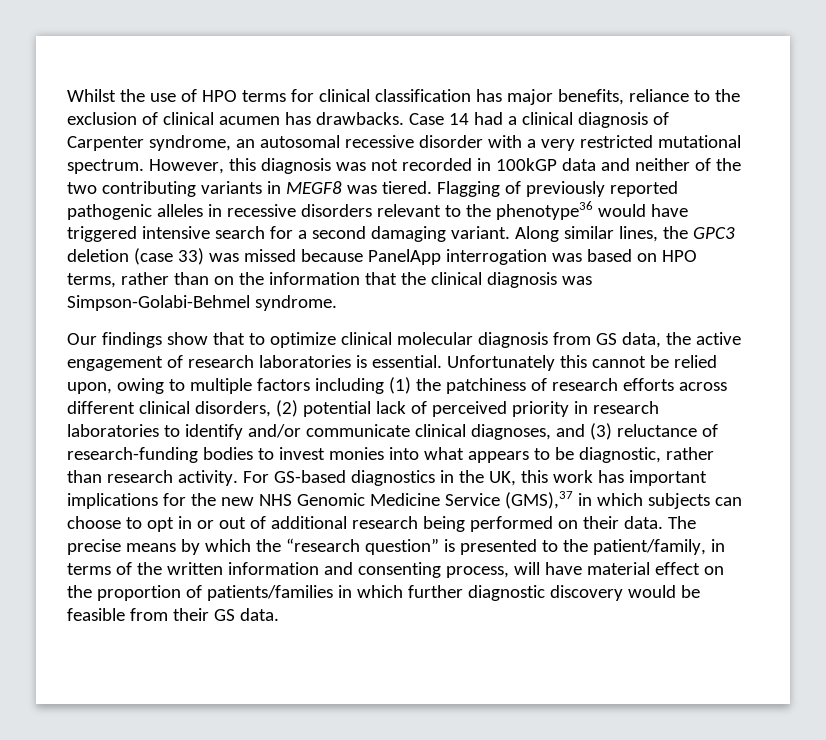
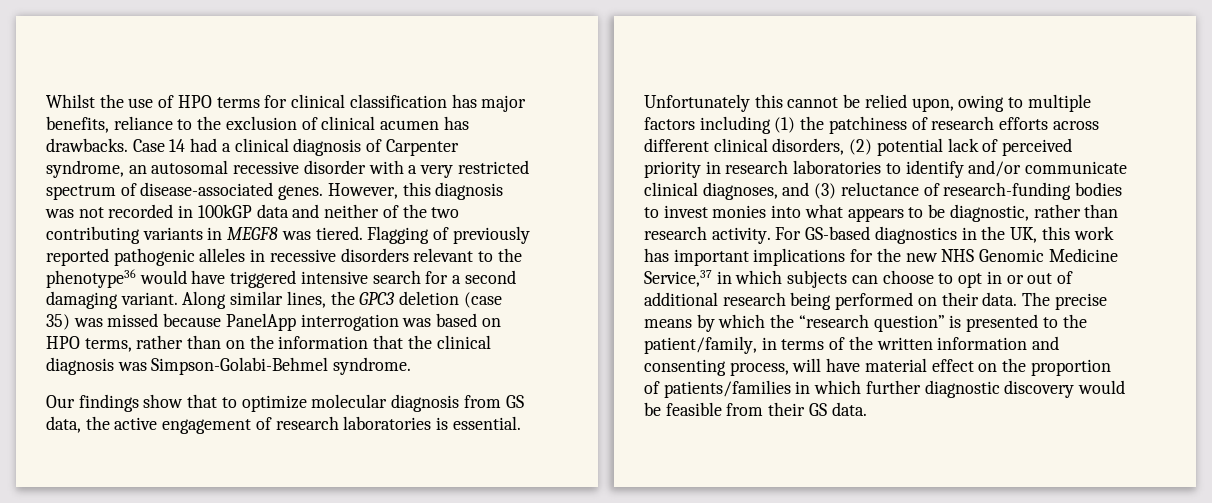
- Case 14 had a clinical diagnosis of Carpenter syndrome, an autosomal recessive disorder with a very restricted mutational spectrum.
+ Case 14 had a clinical diagnosis of Carpenter syndrome, an autosomal recessive disorder with a very restricted spectrum of disease-associated genes.
- Along similar lines, the GPC3 deletion (case 33) was missed because PanelApp interrogation was based on HPO terms, rather than on the information that the clinical diagnosis was Simpson-Golabi-Behmel syndrome.
+ Along similar lines, the GPC3 deletion (case 35) was missed because PanelApp interrogation was based on HPO terms, rather than on the information that the clinical diagnosis was Simpson-Golabi-Behmel syndrome.
- Our findings show that to optimize clinical molecular diagnosis from GS data, the active engagement of research laboratories is essential.
+ Our findings show that to optimize molecular diagnosis from GS data, the active engagement of research laboratories is essential.
- For GS-based diagnostics in the UK, this work has important implications for the new NHS Genomic Medicine Service (GMS),37 in which subjects can choose to opt in or out of additional research being performed on their data.
+ For GS-based diagnostics in the UK, this work has important implications for the new NHS Genomic Medicine Service,37 in which subjects can choose to opt in or out of additional research being performed on their data.

